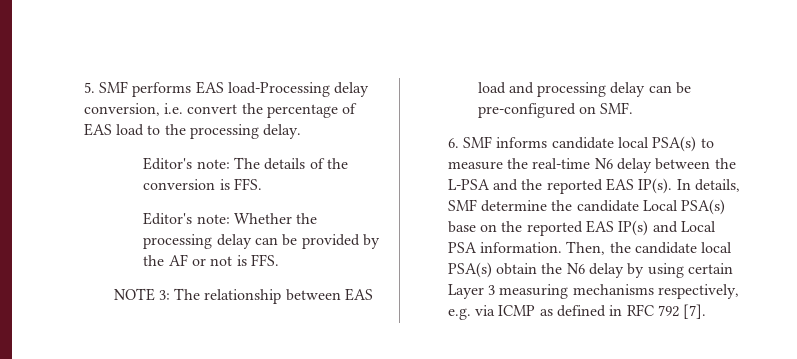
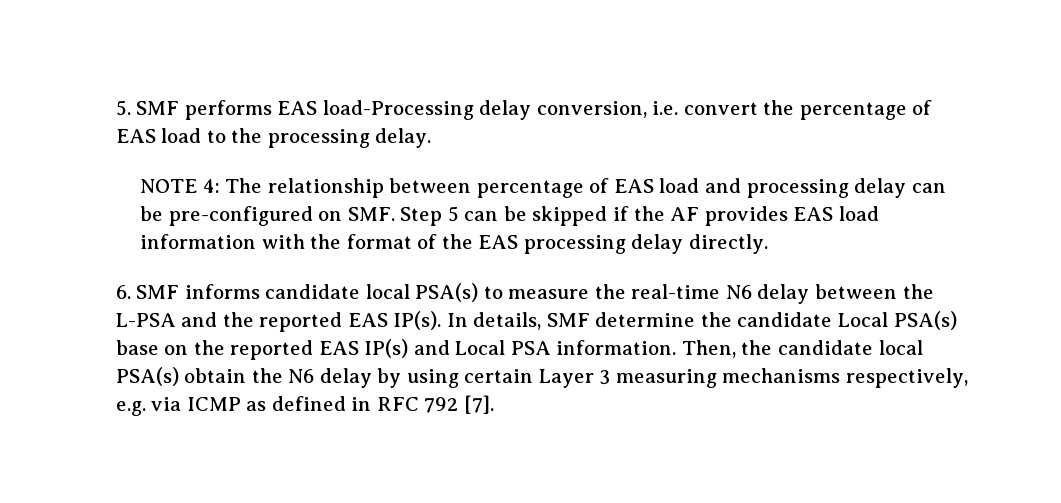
- Editor's note: The details of the conversion is FFS.
- Editor's note: Whether the processing delay can be provided by the AF or not is FFS.
- NOTE 3: The relationship between EAS load and processing delay can be pre-configured on SMF.
+ NOTE 4: The relationship between percentage of EAS load and processing delay can be pre-configured on SMF. Step 5 can be skipped if the AF provides EAS load information with the format of the EAS processing delay directly.

